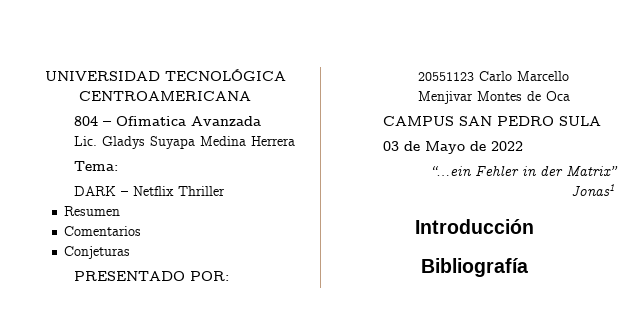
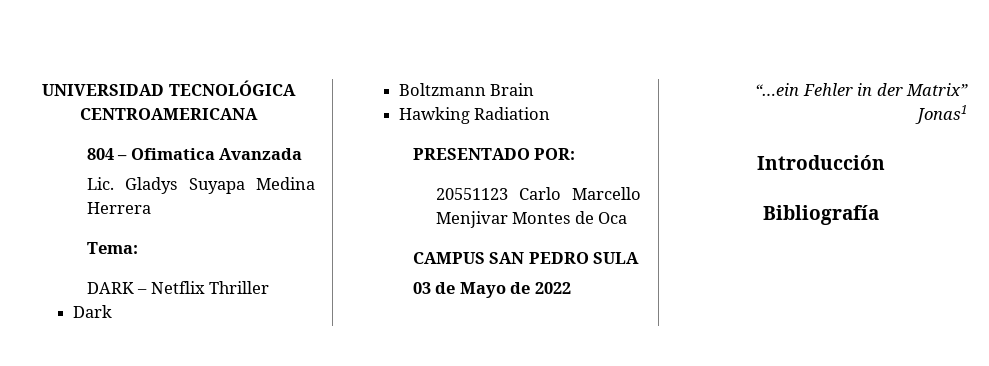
- Resumen
- Comentarios
- Conjeturas
+ Dark
+ Boltzmann Brain
+ Hawking Radiation

